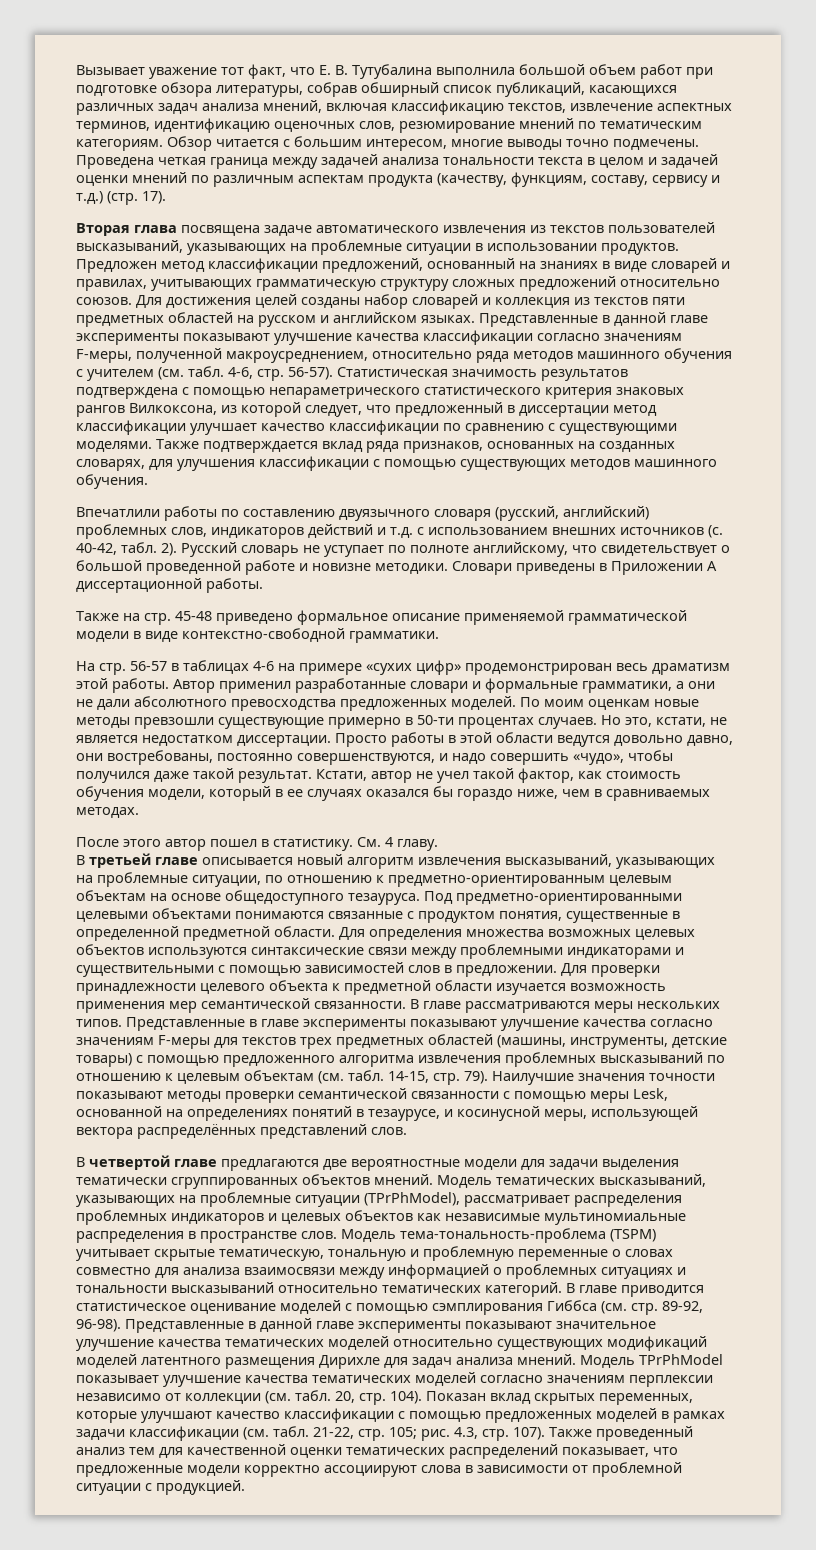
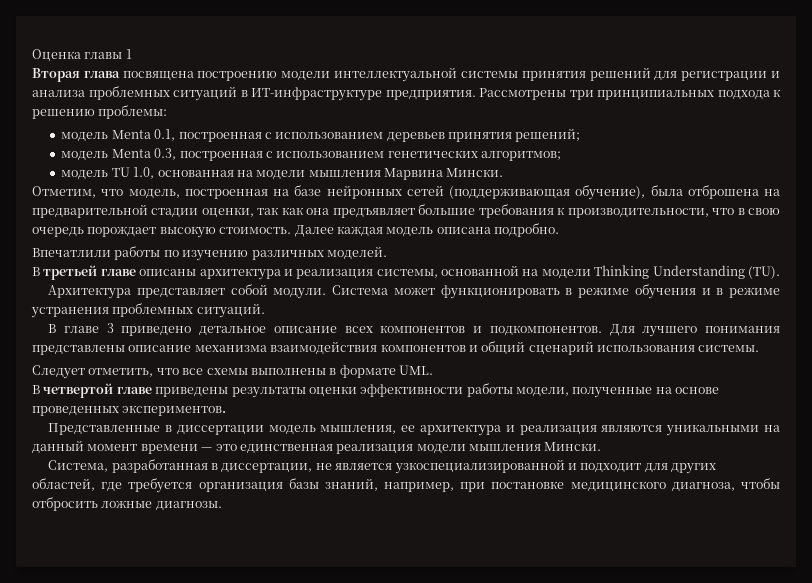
- Вызывает уважение тот факт, что Е. В. Тутубалина выполнила большой объем работ при подготовке обзора литературы, собрав обширный список публикаций, касающихся различных задач анализа мнений, включая классификацию текстов, извлечение аспектных терминов, идентификацию оценочных слов, резюмирование мнений по тематическим категориям. Обзор читается с большим интересом, многие выводы точно подмечены. Проведена четкая граница между задачей анализа тональности текста в целом и задачей оценки мнений по различным аспектам продукта (качеству, функциям, составу, сервису и т.д.) (стр. 17).
- Вторая глава посвящена задаче автоматического извлечения из текстов пользователей высказываний, указывающих на проблемные ситуации в использовании продуктов. Предложен метод классификации предложений, основанный на знаниях в виде словарей и правилах, учитывающих грамматическую структуру сложных предложений относительно союзов. Для достижения целей созданы набор словарей и коллекция из текстов пяти предметных областей на русском и английском языках. Представленные в данной главе эксперименты показывают улучшение качества классификации согласно значениям F-меры, полученной макроусреднением, относительно ряда методов машинного обучения с учителем (см. табл. 4-6, стр. 56-57). Статистическая значимость результатов подтверждена с помощью непараметрического статистического критерия знаковых рангов Вилкоксона, из которой следует, что предложенный в диссертации метод классификации улучшает качество классификации по сравнению с существующими моделями. Также подтверждается вклад ряда признаков, основанных на созданных словарях, для улучшения классификации с помощью существующих методов машинного обучения.
- Впечатлили работы по составлению двуязычного словаря (русский, английский) проблемных слов, индикаторов действий и т.д. с использованием внешних источников (с. 40-42, табл. 2). Русский словарь не уступает по полноте английскому, что свидетельствует о большой проведенной работе и новизне методики. Словари приведены в Приложении А диссертационной работы.
- Также на стр. 45-48 приведено формальное описание применяемой грамматической модели в виде контекстно-свободной грамматики.
- На стр. 56-57 в таблицах 4-6 на примере «сухих цифр» продемонстрирован весь драматизм этой работы. Автор применил разработанные словари и формальные грамматики, а они не дали абсолютного превосходства предложенных моделей. По моим оценкам новые методы превзошли существующие примерно в 50-ти процентах случаев. Но это, кстати, не является недостатком диссертации. Просто работы в этой области ведутся довольно давно, они востребованы, постоянно совершенствуются, и надо совершить «чудо», чтобы получился даже такой результат. Кстати, автор не учел такой фактор, как стоимость обучения модели, который в ее случаях оказался бы гораздо ниже, чем в сравниваемых методах.
- После этого автор пошел в статистику. См. 4 главу.
- В третьей главе описывается новый алгоритм извлечения высказываний, указывающих на проблемные ситуации, по отношению к предметно-ориентированным целевым объектам на основе общедоступного тезауруса. Под предметно-ориентированными целевыми объектами понимаются связанные с продуктом понятия, существенные в определенной предметной области. Для определения множества возможных целевых объектов используются синтаксические связи между проблемными индикаторами и существительными с помощью зависимостей слов в предложении. Для проверки принадлежности целевого объекта к предметной области изучается возможность применения мер семантической связанности. В главе рассматриваются меры нескольких типов. Представленные в главе эксперименты показывают улучшение качества согласно значениям F-меры для текстов трех предметных областей (машины, инструменты, детские товары) с помощью предложенного алгоритма извлечения проблемных высказываний по отношению к целевым объектам (см. табл. 14-15, стр. 79). Наилучшие значения точности показывают методы проверки семантической связанности с помощью меры Lesk, основанной на определениях понятий в тезаурусе, и косинусной меры, использующей вектора распределённых представлений слов.
- В четвертой главе предлагаются две вероятностные модели для задачи выделения тематически сгруппированных объектов мнений. Модель тематических высказываний, указывающих на проблемные ситуации (TPrPhModel), рассматривает распределения проблемных индикаторов и целевых объектов как независимые мультиномиальные распределения в пространстве слов. Модель тема-тональность-проблема (TSPM) учитывает скрытые тематическую, тональную и проблемную переменные о словах совместно для анализа взаимосвязи между информацией о проблемных ситуациях и тональности высказываний относительно тематических категорий. В главе приводится статистическое оценивание моделей с помощью сэмплирования Гиббса (см. стр. 89-92, 96-98). Представленные в данной главе эксперименты показывают значительное улучшение качества тематических моделей относительно существующих модификаций моделей латентного размещения Дирихле для задач анализа мнений. Модель TPrPhModel показывает улучшение качества тематических моделей согласно значениям перплексии независимо от коллекции (см. табл. 20, стр. 104). Показан вклад скрытых переменных, которые улучшают качество классификации с помощью предложенных моделей в рамках задачи классификации (см. табл. 21-22, стр. 105; рис. 4.3, стр. 107). Также проведенный анализ тем для качественной оценки тематических распределений показывает, что предложенные модели корректно ассоциируют слова в зависимости от проблемной ситуации с продукцией.
+ Оценка главы 1
+ Вторая глава посвящена построению модели интеллектуальной системы принятия решений для регистрации и анализа проблемных ситуаций в ИТ-инфраструктуре предприятия. Рассмотрены три принципиальных подхода к решению проблемы:
+ модель Menta 0.1, построенная с использованием деревьев принятия решений;
+ модель Menta 0.3, построенная с использованием генетических алгоритмов;
+ модель TU 1.0, основанная на модели мышления Марвина Мински.
+ Отметим, что модель, построенная на базе нейронных сетей (поддерживающая обучение), была отброшена на предварительной стадии оценки, так как она предъявляет большие требования к производительности, что в свою очередь порождает высокую стоимость. Далее каждая модель описана подробно.
+ Впечатлили работы по изучению различных моделей.
+ В третьей главе описаны архитектура и реализация системы, основанной на модели Thinking Understanding (TU).
+ Архитектура представляет собой модули. Система может функционировать в режиме обучения и в режиме устранения проблемных ситуаций.
+ В главе 3 приведено детальное описание всех компонентов и подкомпонентов. Для лучшего понимания представлены описание механизма взаимодействия компонентов и общий сценарий использования системы.
+ Следует отметить, что все схемы выполнены в формате UML.
+ В четвертой главе приведены результаты оценки эффективности работы модели, полученные на основе проведенных экспериментов.
+ Представленные в диссертации модель мышления, ее архитектура и реализация являются уникальными на данный момент времени — это единственная реализация модели мышления Мински.
+ Система, разработанная в диссертации, не является узкоспециализированной и подходит для других областей, где требуется организация базы знаний, например, при постановке медицинского диагноза, чтобы отбросить ложные диагнозы.

